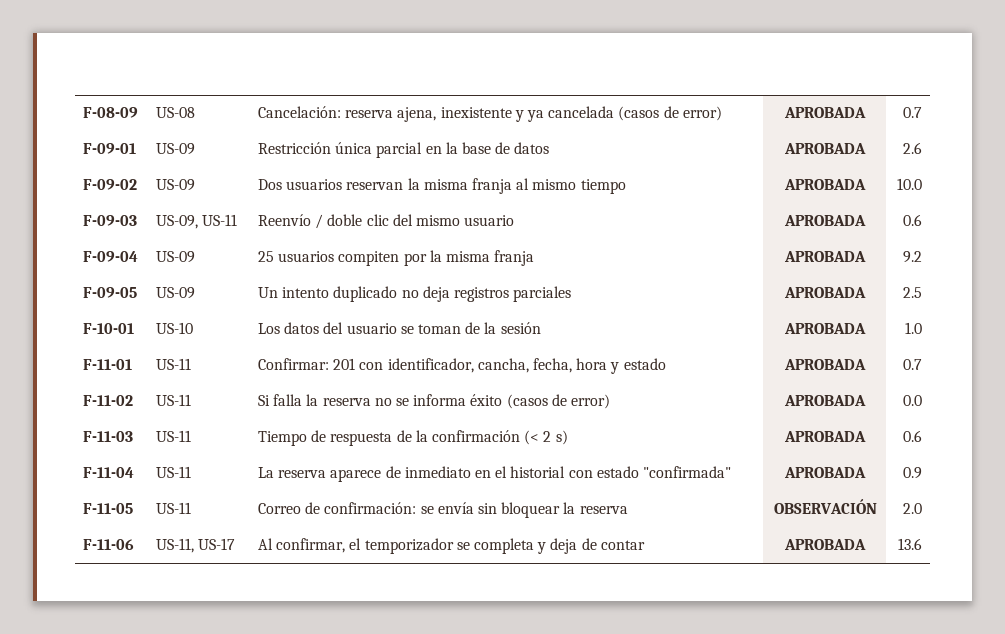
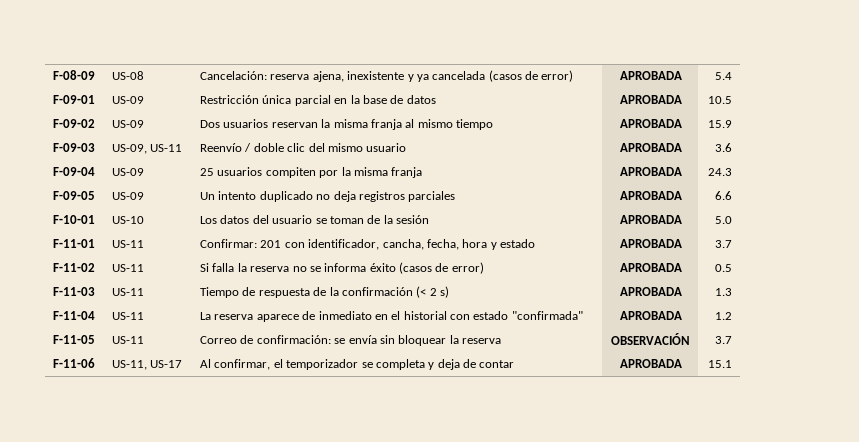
- F-08-09 | US-08 | Cancelación: reserva ajena, inexistente y ya cancelada (casos de error) | APROBADA | 0.7
+ F-08-09 | US-08 | Cancelación: reserva ajena, inexistente y ya cancelada (casos de error) | APROBADA | 5.4
- F-09-01 | US-09 | Restricción única parcial en la base de datos | APROBADA | 2.6
+ F-09-01 | US-09 | Restricción única parcial en la base de datos | APROBADA | 10.5
- F-09-02 | US-09 | Dos usuarios reservan la misma franja al mismo tiempo | APROBADA | 10.0
+ F-09-02 | US-09 | Dos usuarios reservan la misma franja al mismo tiempo | APROBADA | 15.9
- F-09-03 | US-09, US-11 | Reenvío / doble clic del mismo usuario | APROBADA | 0.6
+ F-09-03 | US-09, US-11 | Reenvío / doble clic del mismo usuario | APROBADA | 3.6
- F-09-04 | US-09 | 25 usuarios compiten por la misma franja | APROBADA | 9.2
+ F-09-04 | US-09 | 25 usuarios compiten por la misma franja | APROBADA | 24.3
- F-09-05 | US-09 | Un intento duplicado no deja registros parciales | APROBADA | 2.5
+ F-09-05 | US-09 | Un intento duplicado no deja registros parciales | APROBADA | 6.6
- F-10-01 | US-10 | Los datos del usuario se toman de la sesión | APROBADA | 1.0
+ F-10-01 | US-10 | Los datos del usuario se toman de la sesión | APROBADA | 5.0
- F-11-01 | US-11 | Confirmar: 201 con identificador, cancha, fecha, hora y estado | APROBADA | 0.7
+ F-11-01 | US-11 | Confirmar: 201 con identificador, cancha, fecha, hora y estado | APROBADA | 3.7
- F-11-02 | US-11 | Si falla la reserva no se informa éxito (casos de error) | APROBADA | 0.0
+ F-11-02 | US-11 | Si falla la reserva no se informa éxito (casos de error) | APROBADA | 0.5
- F-11-03 | US-11 | Tiempo de respuesta de la confirmación (< 2 s) | APROBADA | 0.6
+ F-11-03 | US-11 | Tiempo de respuesta de la confirmación (< 2 s) | APROBADA | 1.3
- F-11-04 | US-11 | La reserva aparece de inmediato en el historial con estado "confirmada" | APROBADA | 0.9
+ F-11-04 | US-11 | La reserva aparece de inmediato en el historial con estado "confirmada" | APROBADA | 1.2
- F-11-05 | US-11 | Correo de confirmación: se envía sin bloquear la reserva | OBSERVACIÓN | 2.0
+ F-11-05 | US-11 | Correo de confirmación: se envía sin bloquear la reserva | OBSERVACIÓN | 3.7
- F-11-06 | US-11, US-17 | Al confirmar, el temporizador se completa y deja de contar | APROBADA | 13.6
+ F-11-06 | US-11, US-17 | Al confirmar, el temporizador se completa y deja de contar | APROBADA | 15.1

